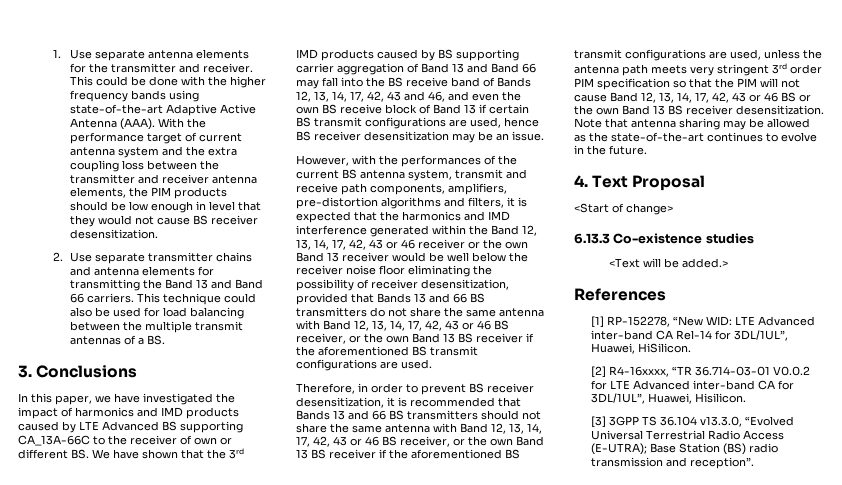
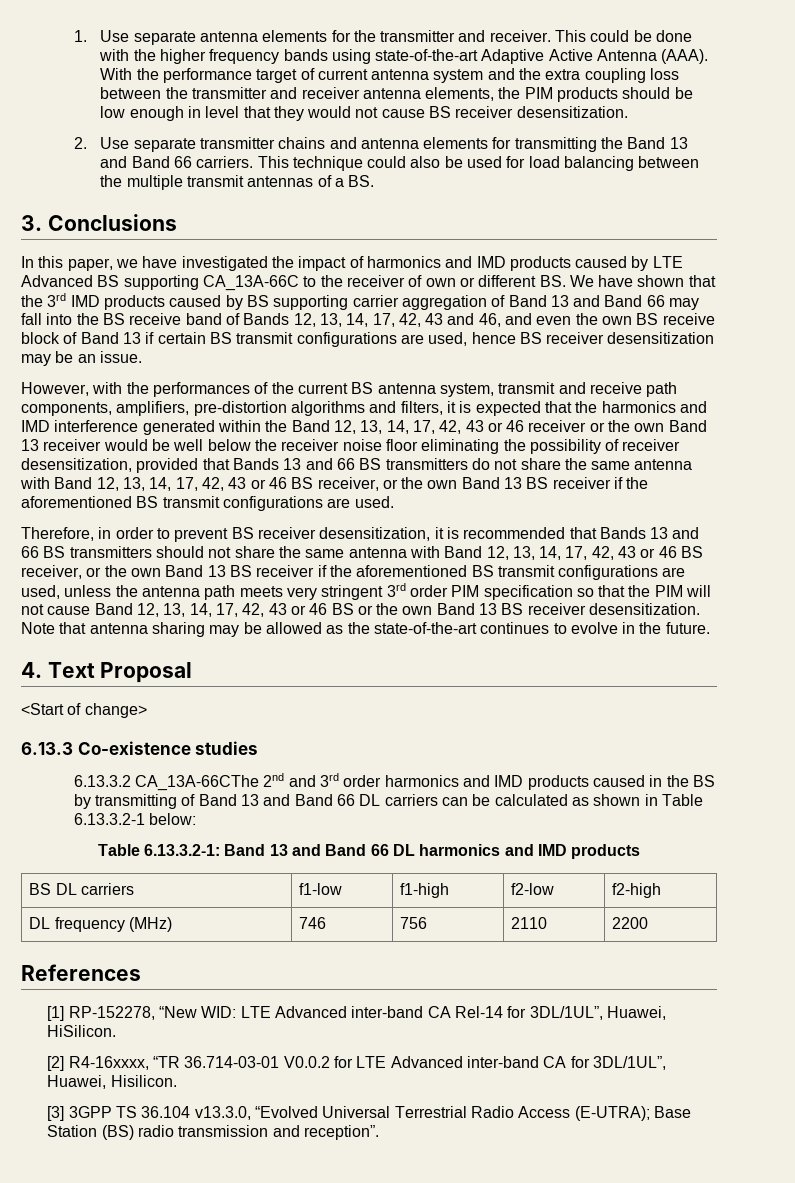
- <Text will be added.>
+ 6.13.3.2 CA_13A-66CThe 2nd and 3rd order harmonics and IMD products caused in the BS by transmitting of Band 13 and Band 66 DL carriers can be calculated as shown in Table 6.13.3.2-1 below:
+ Table 6.13.3.2-1: Band 13 and Band 66 DL harmonics and IMD products
+ BS DL carriers | f1-low | f1-high | f2-low | f2-high
+ DL frequency (MHz) | 746 | 756 | 2110 | 2200

